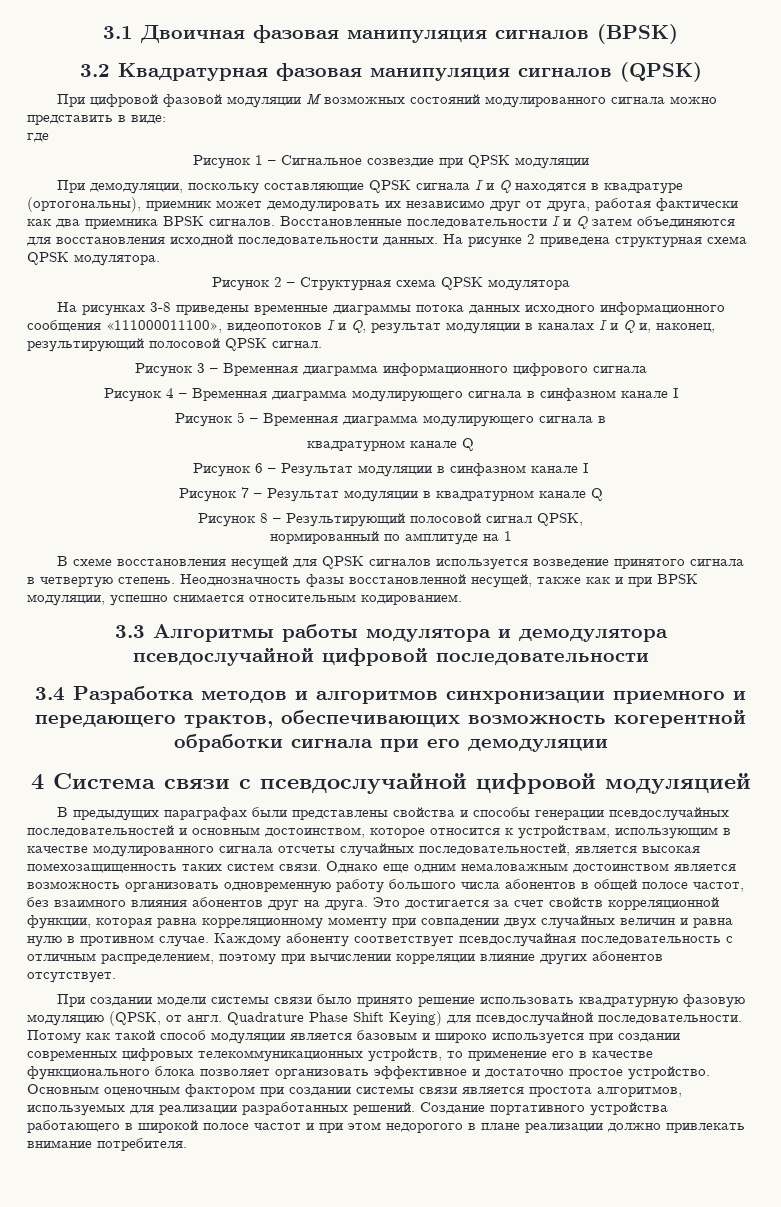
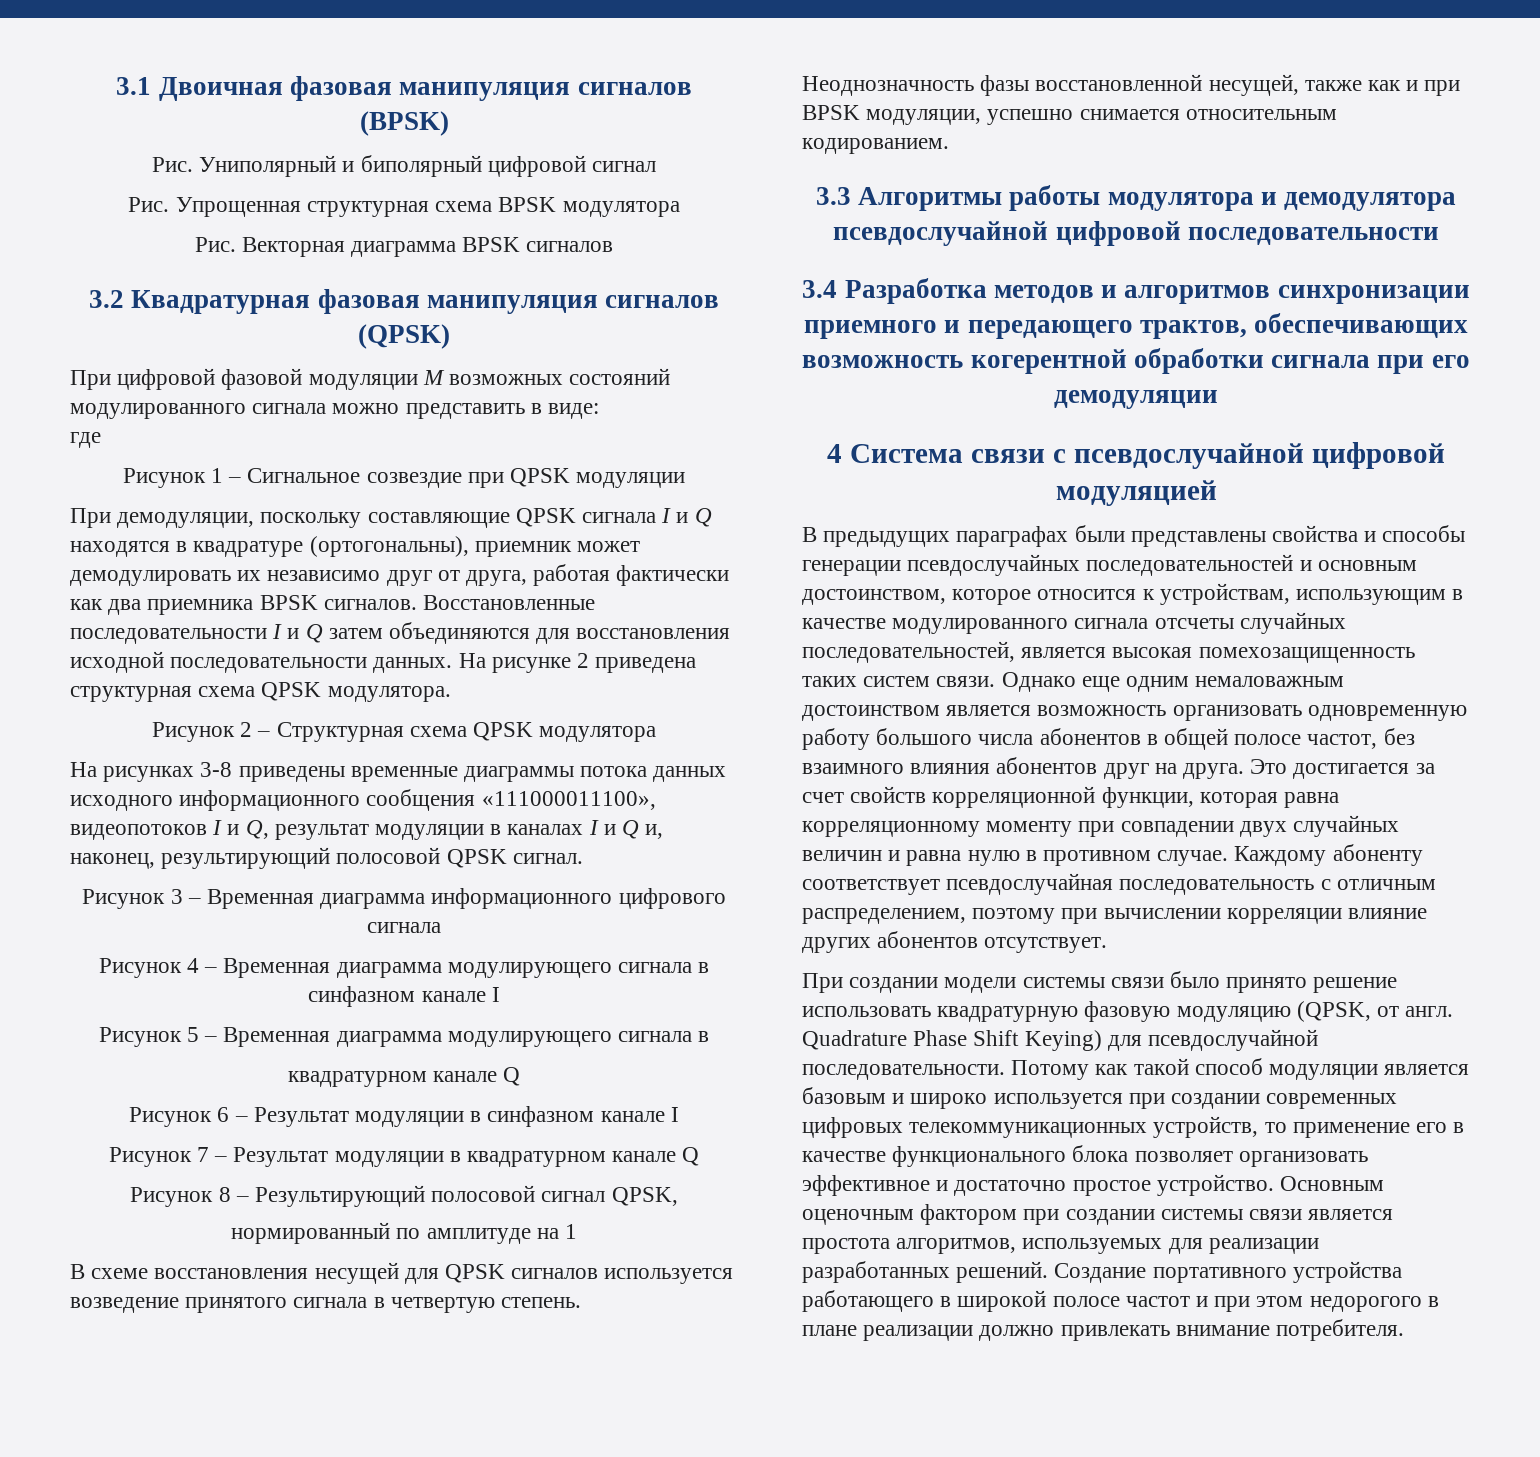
+ Рис. Униполярный и биполярный цифровой сигнал
+ Рис. Упрощенная структурная схема BPSK модулятора
+ Рис. Векторная диаграмма BPSK сигналов

